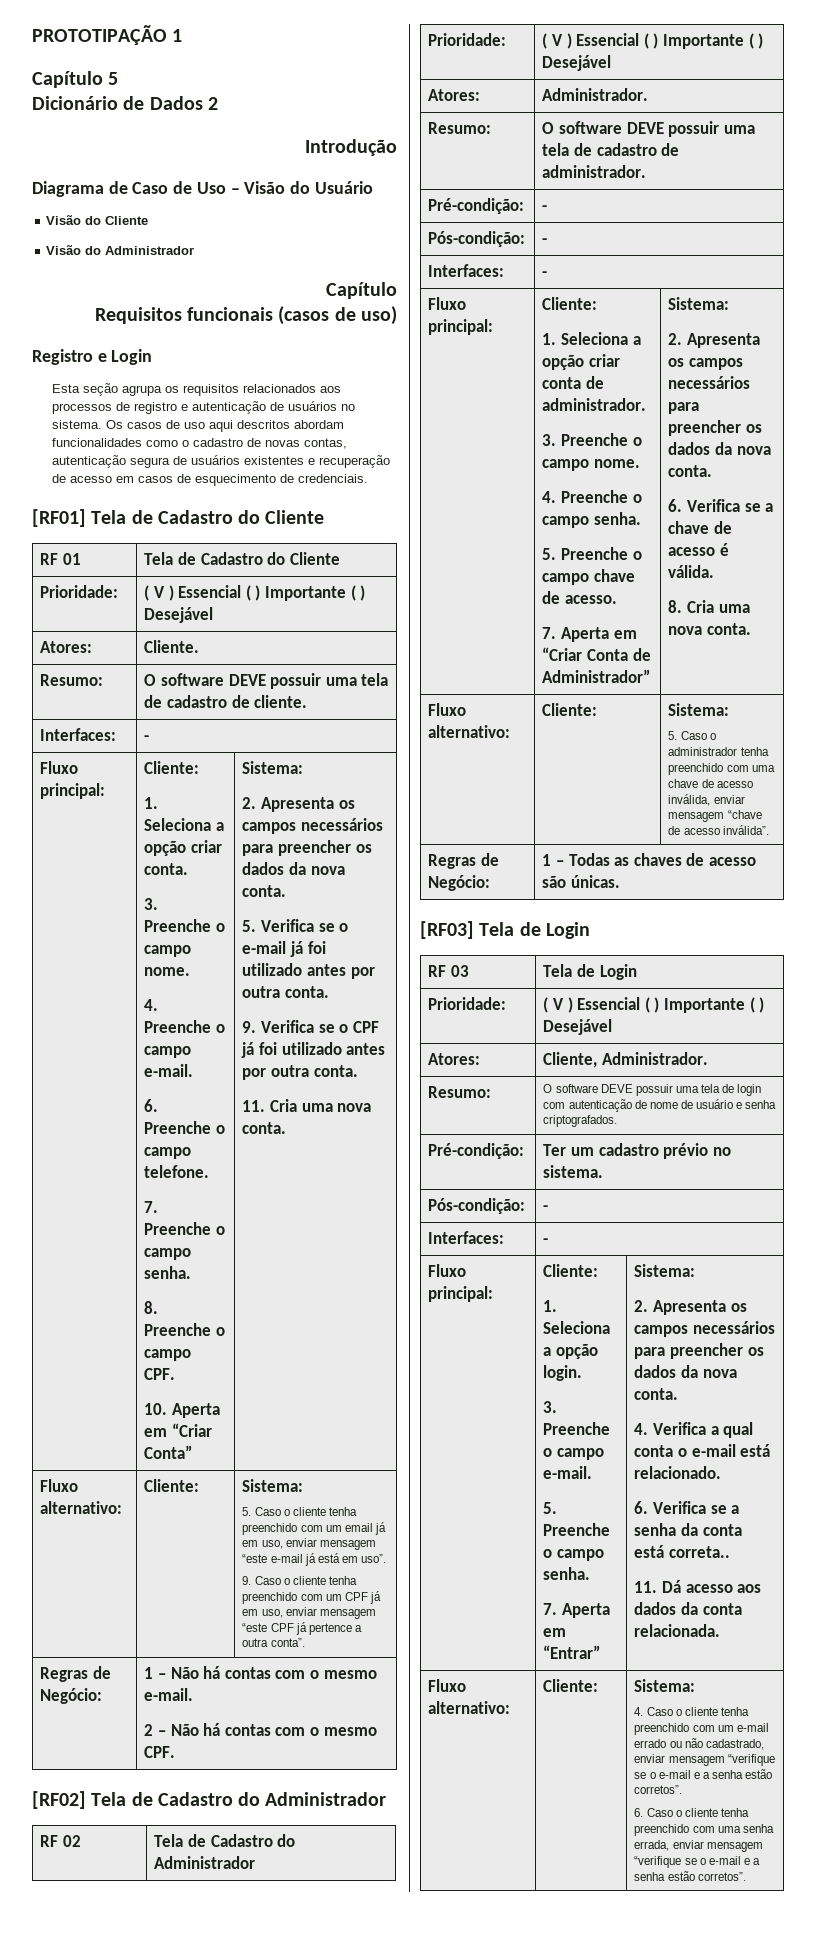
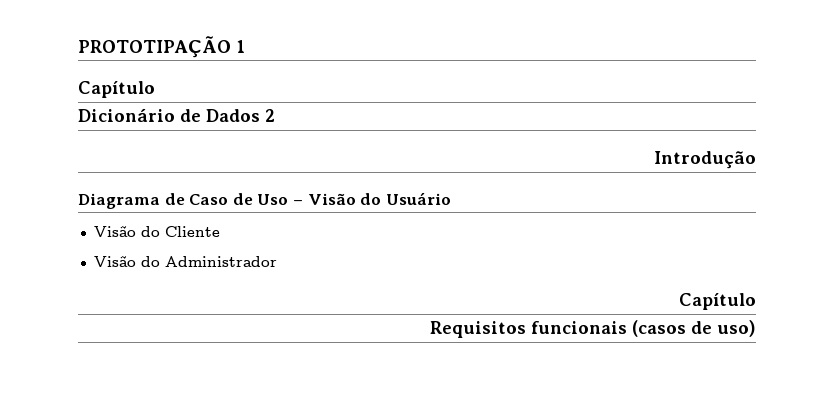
  PROTOTIPAÇÃO 1
- Capítulo 5
+ Capítulo
- Registro e Login
- Esta seção agrupa os requisitos relacionados aos processos de registro e autenticação de usuários no sistema. Os casos de uso aqui descritos abordam funcionalidades como o cadastro de novas contas, autenticação segura de usuários existentes e recuperação de acesso em casos de esquecimento de credenciais.
- [RF01] Tela de Cadastro do Cliente
- RF 01 | Tela de Cadastro do Cliente
- Prioridade: | ( V ) Essencial ( ) Importante ( ) Desejável
- Atores: | Cliente.
- Resumo: | O software DEVE possuir uma tela de cadastro de cliente.
- Interfaces: | -
- Fluxo principal: | Cliente:
- 1. Seleciona a opção criar conta.
- 3. Preenche o campo nome.
- 4. Preenche o campo e-mail.
- 6. Preenche o campo telefone.
- 7. Preenche o campo senha.
- 8. Preenche o campo CPF.
- 10. Aperta em “Criar Conta” | Sistema:
- 2. Apresenta os campos necessários para preencher os dados da nova conta.
- 5. Verifica se o e-mail já foi utilizado antes por outra conta.
- 9. Verifica se o CPF já foi utilizado antes por outra conta.
- 11. Cria uma nova conta.
- Fluxo alternativo: | Cliente: | Sistema:
- 5. Caso o cliente tenha preenchido com um email já em uso, enviar mensagem “este e-mail já está em uso”.
- 9. Caso o cliente tenha preenchido com um CPF já em uso, enviar mensagem “este CPF já pertence a outra conta”.
- Regras de Negócio: | 1 – Não há contas com o mesmo e-mail.
- 2 – Não há contas com o mesmo CPF.
- [RF02] Tela de Cadastro do Administrador
- RF 02 | Tela de Cadastro do Administrador
- Prioridade: | ( V ) Essencial ( ) Importante ( ) Desejável
- Atores: | Administrador.
- Resumo: | O software DEVE possuir uma tela de cadastro de administrador.
- Pré-condição: | -
- Pós-condição: | -
- Interfaces: | -
- Fluxo principal: | Cliente:
- 1. Seleciona a opção criar conta de administrador.
- 3. Preenche o campo nome.
- 4. Preenche o campo senha.
- 5. Preenche o campo chave de acesso.
- 7. Aperta em “Criar Conta de Administrador” | Sistema:
- 2. Apresenta os campos necessários para preencher os dados da nova conta.
- 6. Verifica se a chave de acesso é válida.
- 8. Cria uma nova conta.
- Fluxo alternativo: | Cliente: | Sistema:
- 5. Caso o administrador tenha preenchido com uma chave de acesso inválida, enviar mensagem “chave de acesso inválida”.
- Regras de Negócio: | 1 – Todas as chaves de acesso são únicas.
- [RF03] Tela de Login
- RF 03 | Tela de Login
- Prioridade: | ( V ) Essencial ( ) Importante ( ) Desejável
- Atores: | Cliente, Administrador.
- Resumo: | O software DEVE possuir uma tela de login com autenticação de nome de usuário e senha criptografados.
- Pré-condição: | Ter um cadastro prévio no sistema.
- Pós-condição: | -
- Interfaces: | -
- Fluxo principal: | Cliente:
- 1. Seleciona a opção login.
- 3. Preenche o campo e-mail.
- 5. Preenche o campo senha.
- 7. Aperta em “Entrar” | Sistema:
- 2. Apresenta os campos necessários para preencher os dados da nova conta.
- 4. Verifica a qual conta o e-mail está relacionado.
- 6. Verifica se a senha da conta está correta..
- 11. Dá acesso aos dados da conta relacionada.
- Fluxo alternativo: | Cliente: | Sistema:
- 4. Caso o cliente tenha preenchido com um e-mail errado ou não cadastrado, enviar mensagem “verifique se o e-mail e a senha estão corretos”.
- 6. Caso o cliente tenha preenchido com uma senha errada, enviar mensagem “verifique se o e-mail e a senha estão corretos”.

